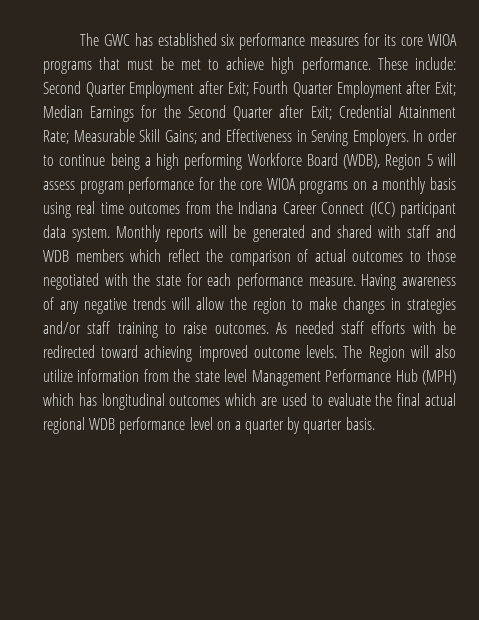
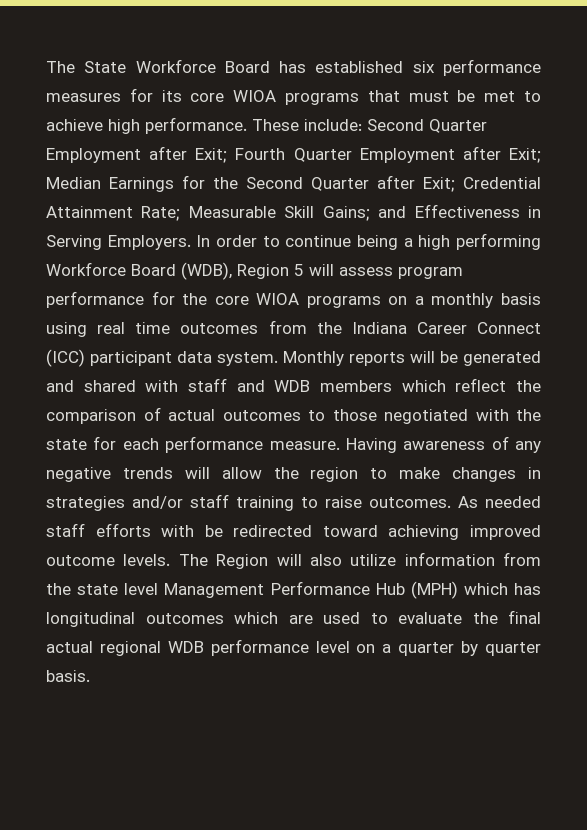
- The GWC has established six performance measures for its core WIOA programs that must be met to achieve high performance.
+ The State Workforce Board has established six performance measures for its core WIOA programs that must be met to achieve high performance.

